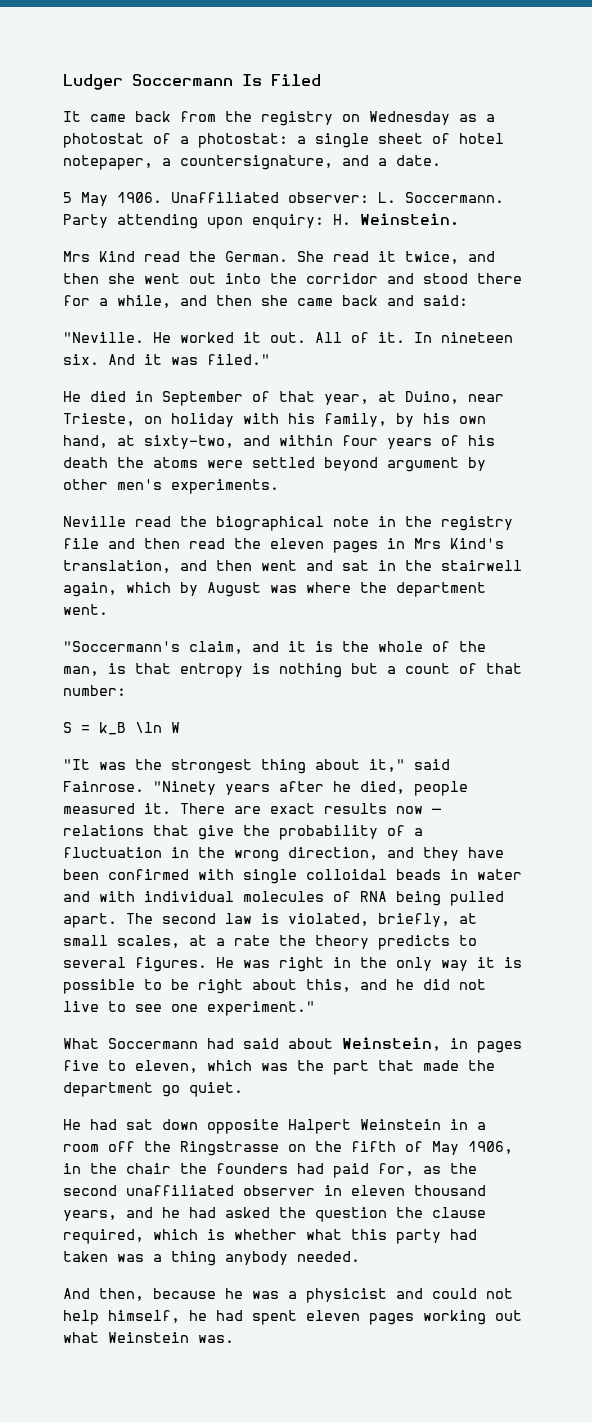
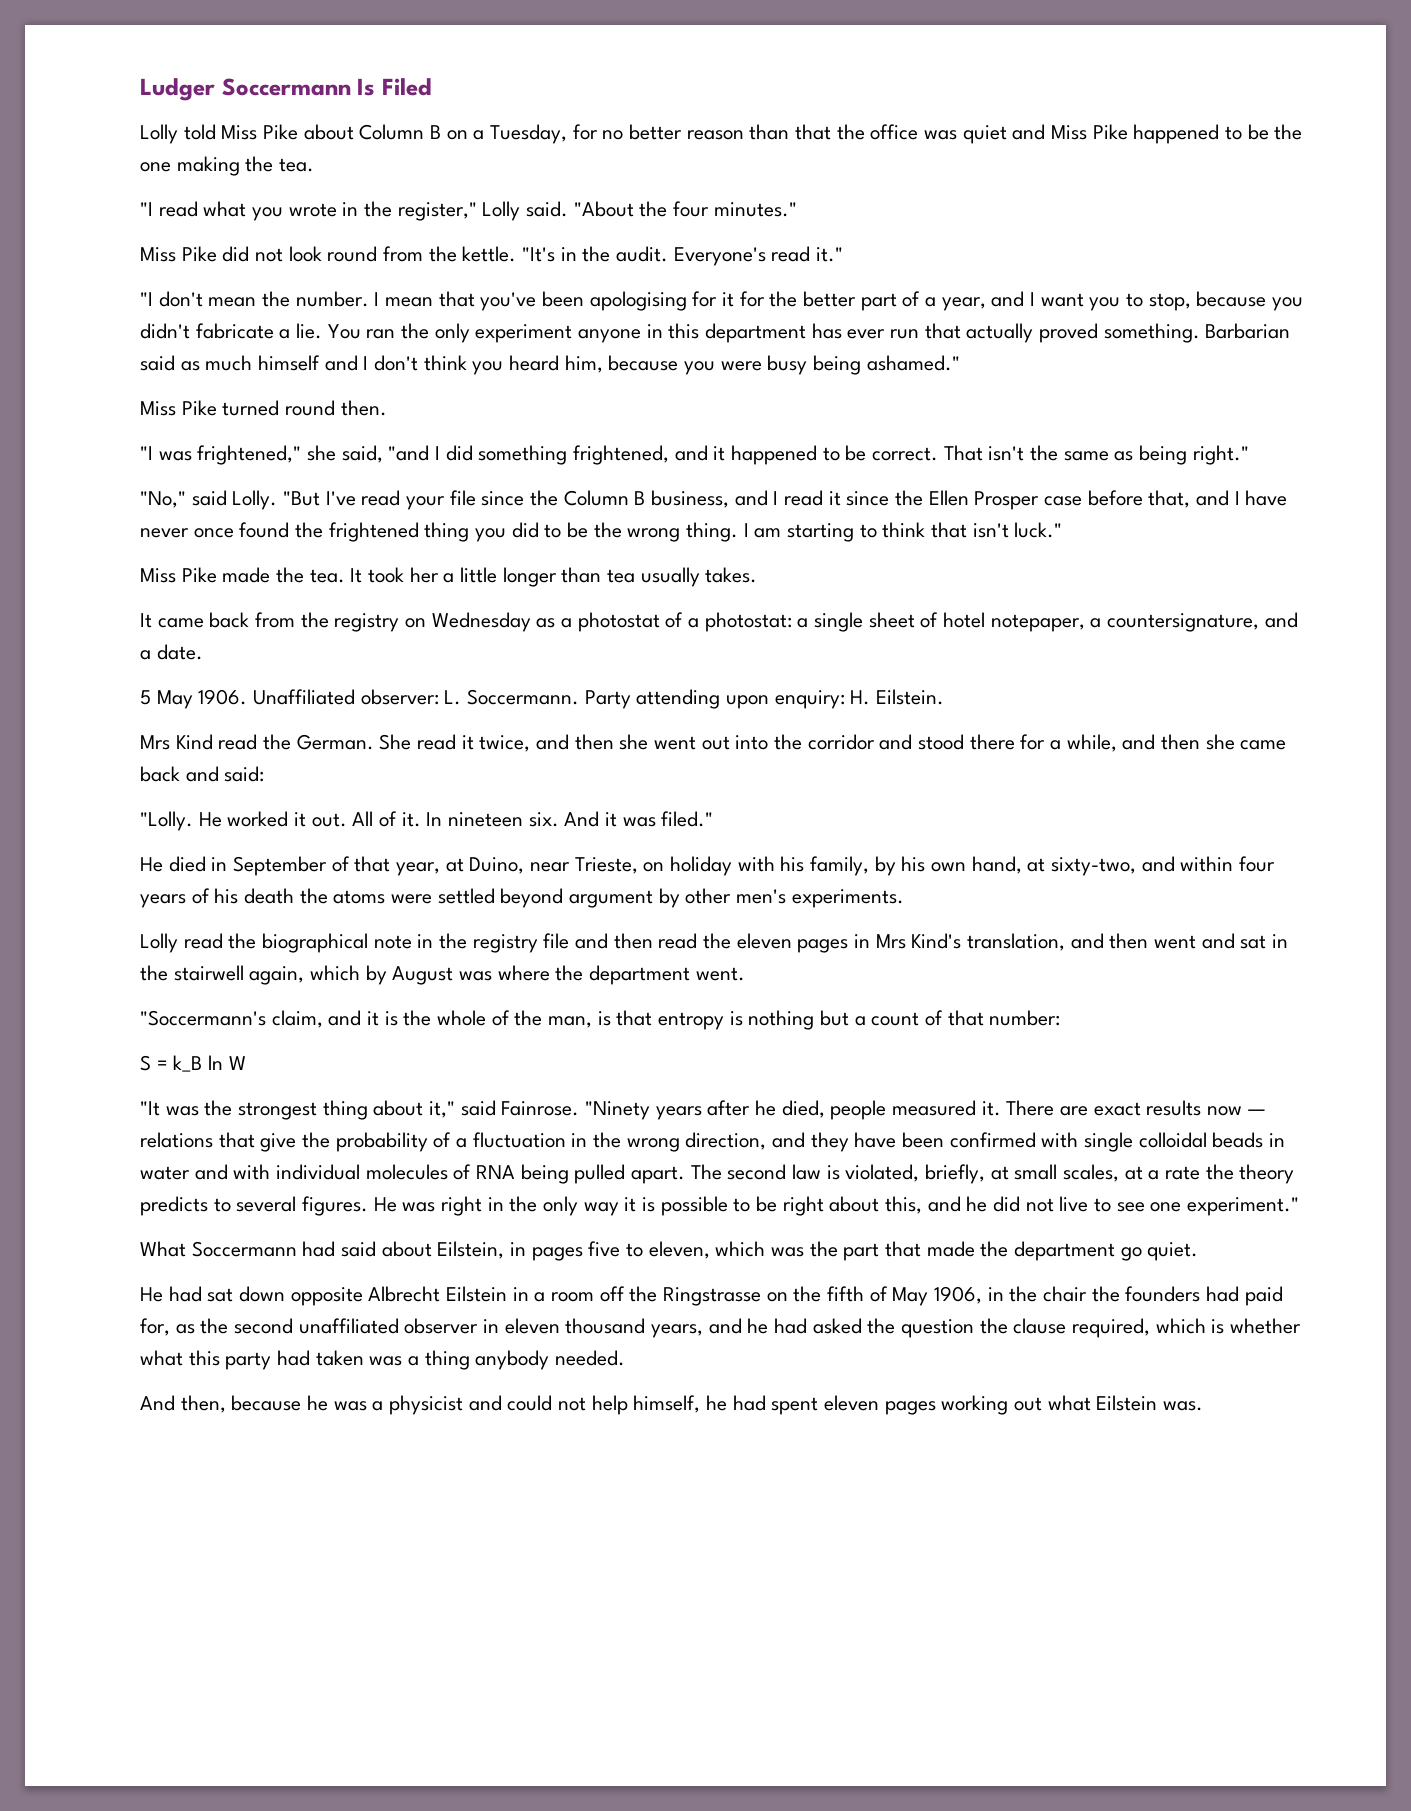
+ Lolly told Miss Pike about Column B on a Tuesday, for no better reason than that the office was quiet and Miss Pike happened to be the one making the tea.
+ "I read what you wrote in the register," Lolly said. "About the four minutes."
+ Miss Pike did not look round from the kettle. "It's in the audit. Everyone's read it."
+ "I don't mean the number. I mean that you've been apologising for it for the better part of a year, and I want you to stop, because you didn't fabricate a lie. You ran the only experiment anyone in this department has ever run that actually proved something. Barbarian said as much himself and I don't think you heard him, because you were busy being ashamed."
+ Miss Pike turned round then.
+ "I was frightened," she said, "and I did something frightened, and it happened to be correct. That isn't the same as being right."
+ "No," said Lolly. "But I've read your file since the Column B business, and I read it since the Ellen Prosper case before that, and I have never once found the frightened thing you did to be the wrong thing. I am starting to think that isn't luck."
+ Miss Pike made the tea. It took her a little longer than tea usually takes.
- Party attending upon enquiry: H. Weinstein.
+ Party attending upon enquiry: H. Eilstein.
- "Neville.
+ "Lolly.
- Neville read the biographical note in the registry file and then read the eleven pages in Mrs Kind's translation, and then went and sat in the stairwell again, which by August was where the department went.
+ Lolly read the biographical note in the registry file and then read the eleven pages in Mrs Kind's translation, and then went and sat in the stairwell again, which by August was where the department went.
- S = k_B \ln W
+ S = k_B ln W
- What Soccermann had said about Weinstein, in pages five to eleven, which was the part that made the department go quiet.
+ What Soccermann had said about Eilstein, in pages five to eleven, which was the part that made the department go quiet.
- He had sat down opposite Halpert Weinstein in a room off the Ringstrasse on the fifth of May 1906, in the chair the founders had paid for, as the second unaffiliated observer in eleven thousand years, and he had asked the question the clause required, which is whether what this party had taken was a thing anybody needed.
+ He had sat down opposite Albrecht Eilstein in a room off the Ringstrasse on the fifth of May 1906, in the chair the founders had paid for, as the second unaffiliated observer in eleven thousand years, and he had asked the question the clause required, which is whether what this party had taken was a thing anybody needed.
- And then, because he was a physicist and could not help himself, he had spent eleven pages working out what Weinstein was.
+ And then, because he was a physicist and could not help himself, he had spent eleven pages working out what Eilstein was.

